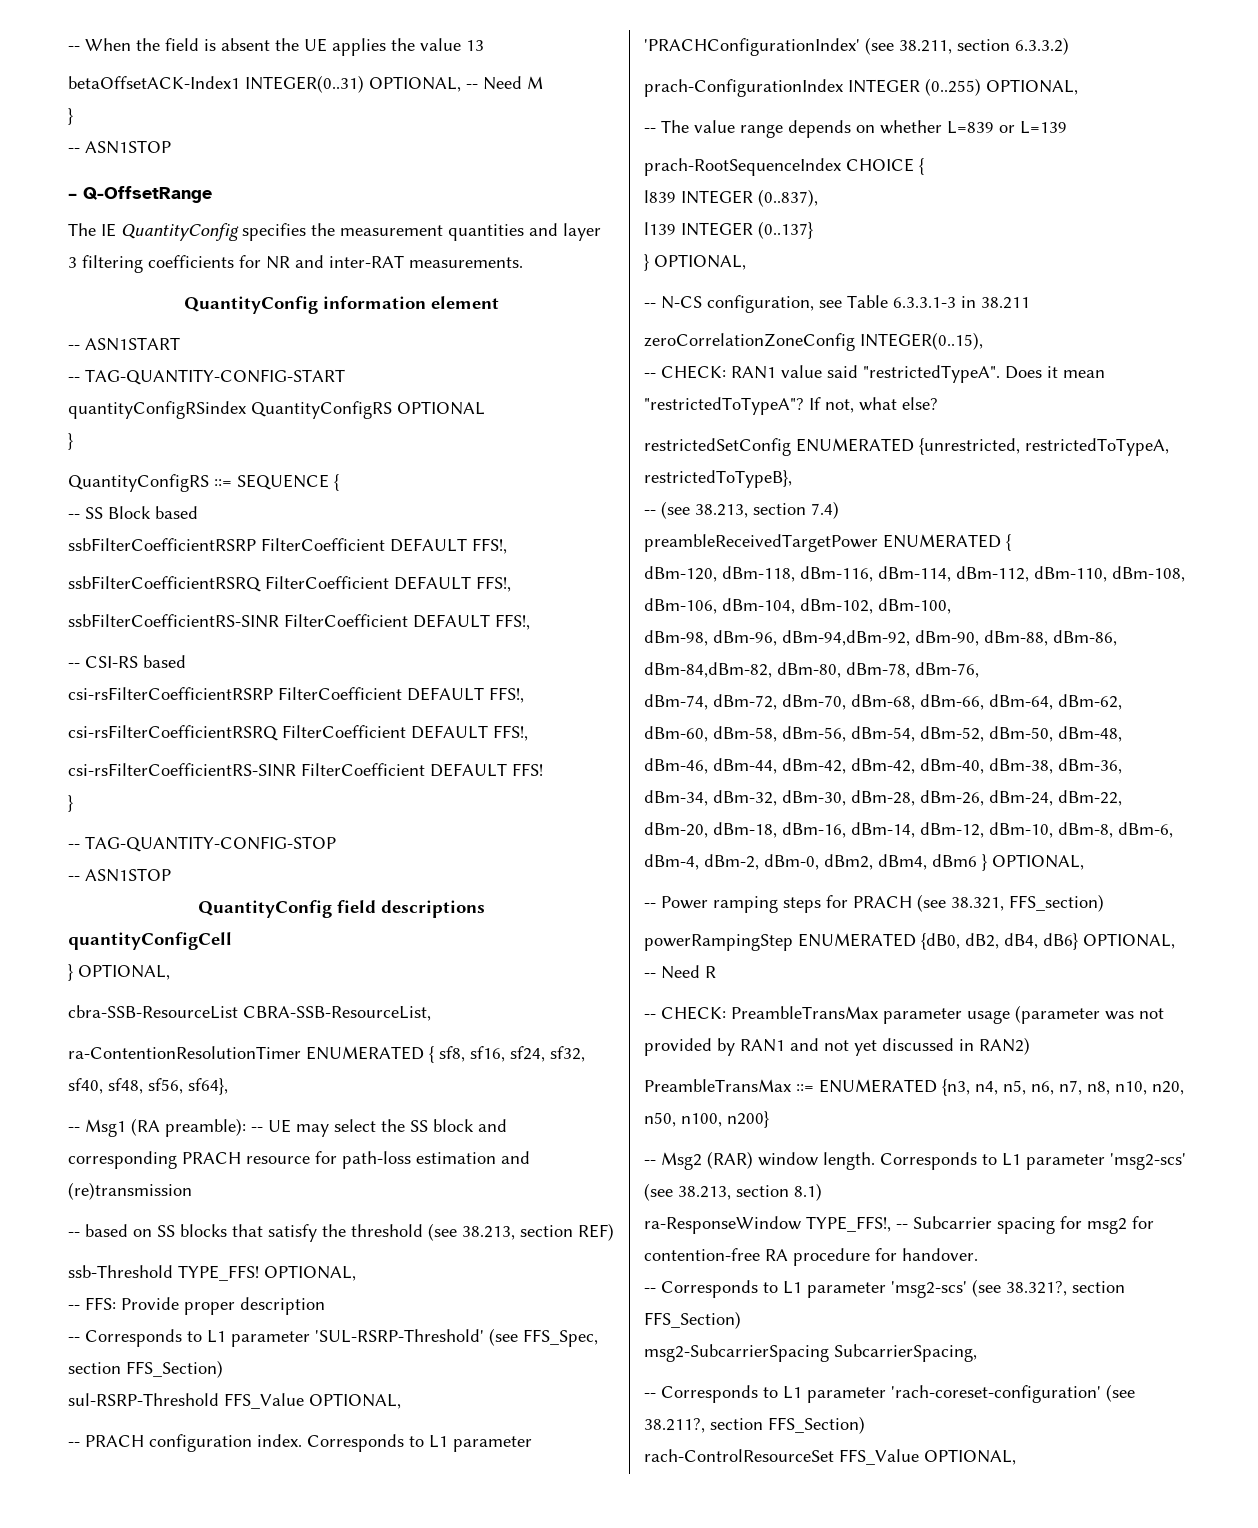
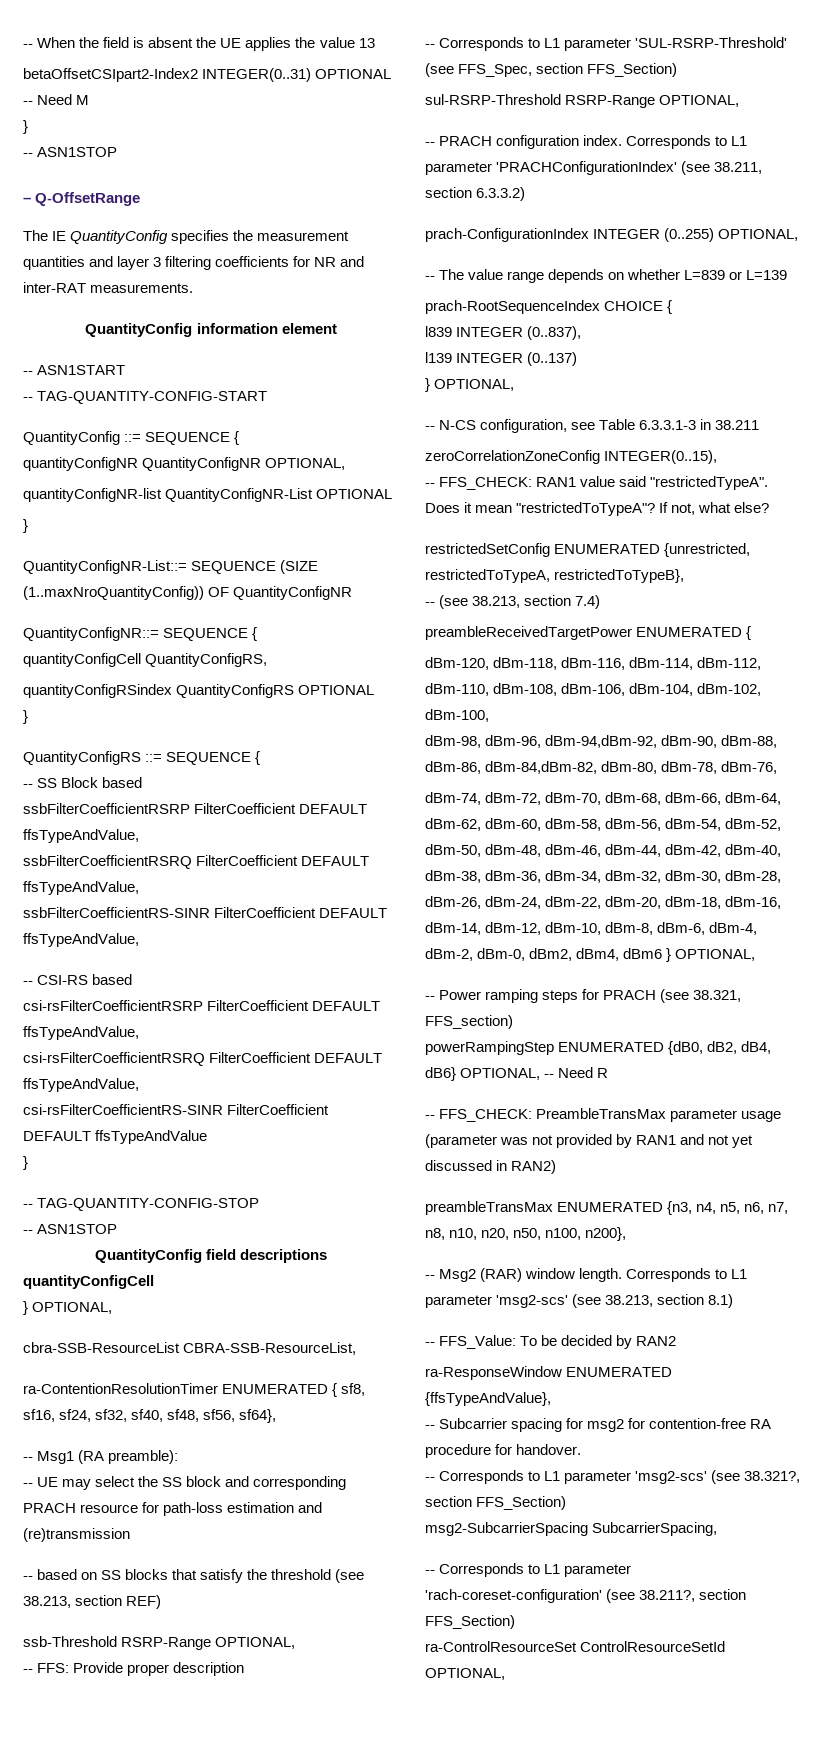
- betaOffsetACK-Index1 INTEGER(0..31) OPTIONAL, -- Need M
+ betaOffsetCSIpart2-Index2 INTEGER(0..31) OPTIONAL -- Need M
+ QuantityConfig ::= SEQUENCE {
+ quantityConfigNR QuantityConfigNR OPTIONAL,
+ quantityConfigNR-list QuantityConfigNR-List OPTIONAL
+ }
+ QuantityConfigNR-List::= SEQUENCE (SIZE (1..maxNroQuantityConfig)) OF QuantityConfigNR
+ QuantityConfigNR::= SEQUENCE {
+ quantityConfigCell QuantityConfigRS,
- ssbFilterCoefficientRSRP FilterCoefficient DEFAULT FFS!,
+ ssbFilterCoefficientRSRP FilterCoefficient DEFAULT ffsTypeAndValue,
- ssbFilterCoefficientRSRQ FilterCoefficient DEFAULT FFS!,
+ ssbFilterCoefficientRSRQ FilterCoefficient DEFAULT ffsTypeAndValue,
- ssbFilterCoefficientRS-SINR FilterCoefficient DEFAULT FFS!,
+ ssbFilterCoefficientRS-SINR FilterCoefficient DEFAULT ffsTypeAndValue,
- csi-rsFilterCoefficientRSRP FilterCoefficient DEFAULT FFS!,
+ csi-rsFilterCoefficientRSRP FilterCoefficient DEFAULT ffsTypeAndValue,
- csi-rsFilterCoefficientRSRQ FilterCoefficient DEFAULT FFS!,
+ csi-rsFilterCoefficientRSRQ FilterCoefficient DEFAULT ffsTypeAndValue,
- csi-rsFilterCoefficientRS-SINR FilterCoefficient DEFAULT FFS!
+ csi-rsFilterCoefficientRS-SINR FilterCoefficient DEFAULT ffsTypeAndValue
- -- Msg1 (RA preamble): -- UE may select the SS block and corresponding PRACH resource for path-loss estimation and (re)transmission
+ -- Msg1 (RA preamble):
+ -- UE may select the SS block and corresponding PRACH resource for path-loss estimation and (re)transmission
- ssb-Threshold TYPE_FFS! OPTIONAL,
+ ssb-Threshold RSRP-Range OPTIONAL,
- sul-RSRP-Threshold FFS_Value OPTIONAL,
+ sul-RSRP-Threshold RSRP-Range OPTIONAL,
- l139 INTEGER (0..137}
+ l139 INTEGER (0..137)
- -- CHECK: RAN1 value said "restrictedTypeA".
+ -- FFS_CHECK: RAN1 value said "restrictedTypeA".
- dBm-74, dBm-72, dBm-70, dBm-68, dBm-66, dBm-64, dBm-62, dBm-60, dBm-58, dBm-56, dBm-54, dBm-52, dBm-50, dBm-48, dBm-46, dBm-44, dBm-42, dBm-42, dBm-40, dBm-38, dBm-36, dBm-34, dBm-32, dBm-30, dBm-28, dBm-26, dBm-24, dBm-22, dBm-20, dBm-18, dBm-16, dBm-14, dBm-12, dBm-10, dBm-8, dBm-6, dBm-4, dBm-2, dBm-0, dBm2, dBm4, dBm6 } OPTIONAL,
+ dBm-74, dBm-72, dBm-70, dBm-68, dBm-66, dBm-64, dBm-62, dBm-60, dBm-58, dBm-56, dBm-54, dBm-52, dBm-50, dBm-48, dBm-46, dBm-44, dBm-42, dBm-40, dBm-38, dBm-36, dBm-34, dBm-32, dBm-30, dBm-28, dBm-26, dBm-24, dBm-22, dBm-20, dBm-18, dBm-16, dBm-14, dBm-12, dBm-10, dBm-8, dBm-6, dBm-4, dBm-2, dBm-0, dBm2, dBm4, dBm6 } OPTIONAL,
- -- CHECK: PreambleTransMax parameter usage (parameter was not provided by RAN1 and not yet discussed in RAN2)
+ -- FFS_CHECK: PreambleTransMax parameter usage (parameter was not provided by RAN1 and not yet discussed in RAN2)
- PreambleTransMax ::= ENUMERATED {n3, n4, n5, n6, n7, n8, n10, n20, n50, n100, n200}
+ preambleTransMax ENUMERATED {n3, n4, n5, n6, n7, n8, n10, n20, n50, n100, n200},
+ -- FFS_Value: To be decided by RAN2
- ra-ResponseWindow TYPE_FFS!, -- Subcarrier spacing for msg2 for contention-free RA procedure for handover.
+ ra-ResponseWindow ENUMERATED {ffsTypeAndValue},
+ -- Subcarrier spacing for msg2 for contention-free RA procedure for handover.
- rach-ControlResourceSet FFS_Value OPTIONAL,
+ ra-ControlResourceSet ControlResourceSetId OPTIONAL,

